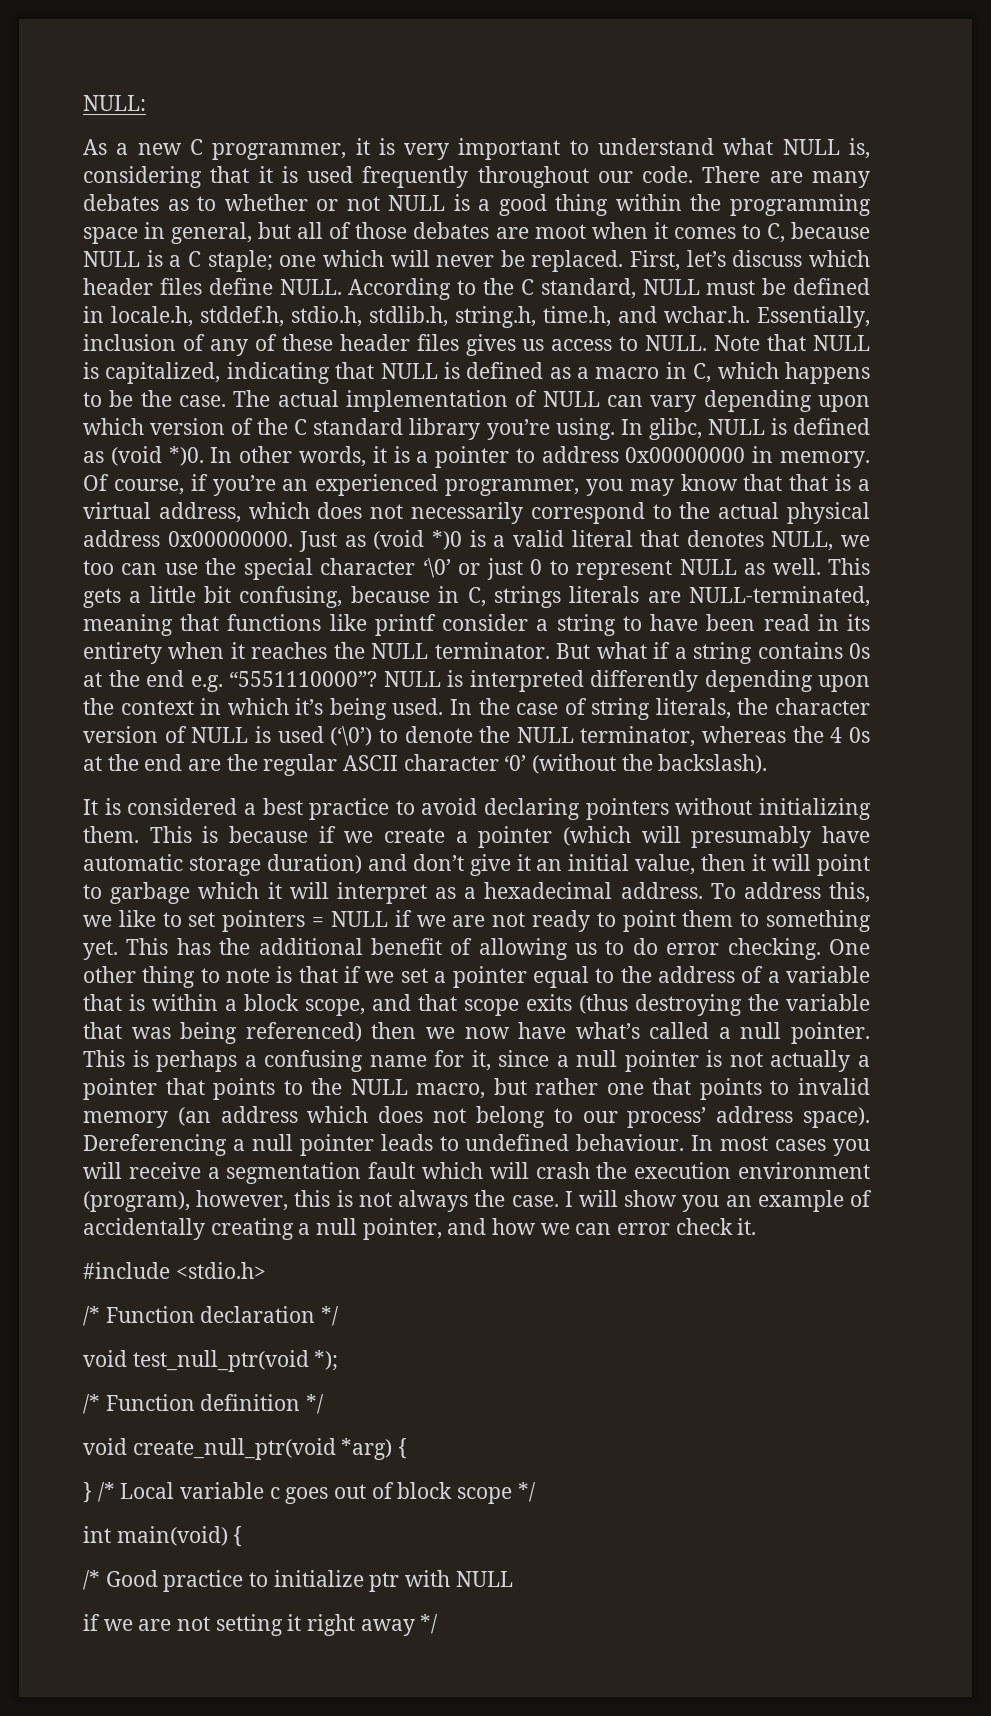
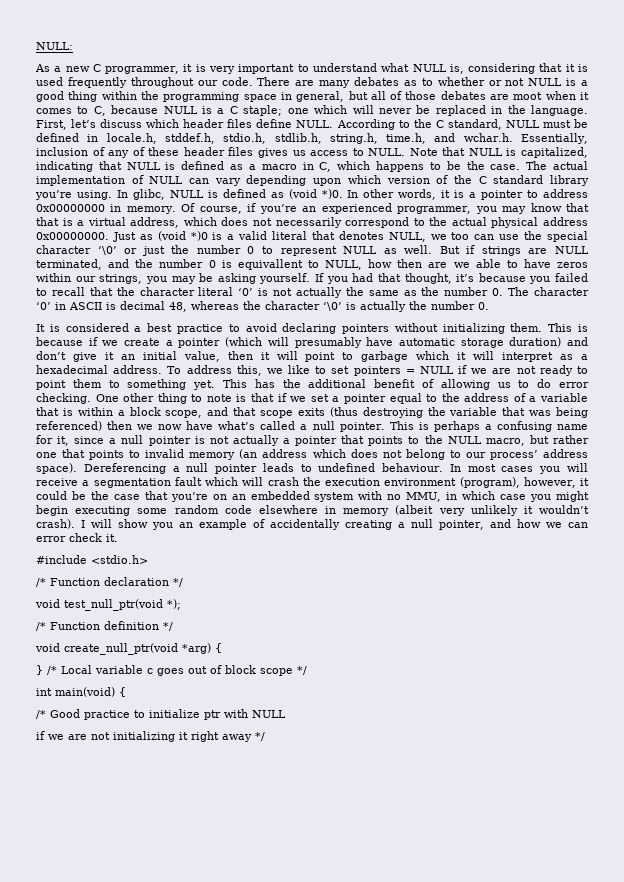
- There are many debates as to whether or not NULL is a good thing within the programming space in general, but all of those debates are moot when it comes to C, because NULL is a C staple; one which will never be replaced.
+ There are many debates as to whether or not NULL is a good thing within the programming space in general, but all of those debates are moot when it comes to C, because NULL is a C staple; one which will never be replaced in the language.
- Just as (void *)0 is a valid literal that denotes NULL, we too can use the special character ‘\0’ or just 0 to represent NULL as well.
+ Just as (void *)0 is a valid literal that denotes NULL, we too can use the special character ‘\0’ or just the number 0 to represent NULL as well.
- This gets a little bit confusing, because in C, strings literals are NULL-terminated, meaning that functions like printf consider a string to have been read in its entirety when it reaches the NULL terminator. But what if a string contains 0s at the end e.g. “5551110000”? NULL is interpreted differently depending upon the context in which it’s being used. In the case of string literals, the character version of NULL is used (‘\0’) to denote the NULL terminator, whereas the 4 0s at the end are the regular ASCII character ‘0’ (without the backslash).
+ But if strings are NULL terminated, and the number 0 is equivallent to NULL, how then are we able to have zeros within our strings, you may be asking yourself. If you had that thought, it’s because you failed to recall that the character literal ‘0’ is not actually the same as the number 0. The character ‘0’ in ASCII is decimal 48, whereas the character ‘\0’ is actually the number 0.
- In most cases you will receive a segmentation fault which will crash the execution environment (program), however, this is not always the case.
+ In most cases you will receive a segmentation fault which will crash the execution environment (program), however, it could be the case that you’re on an embedded system with no MMU, in which case you might begin executing some random code elsewhere in memory (albeit very unlikely it wouldn’t crash).
- if we are not setting it right away */
+ if we are not initializing it right away */

